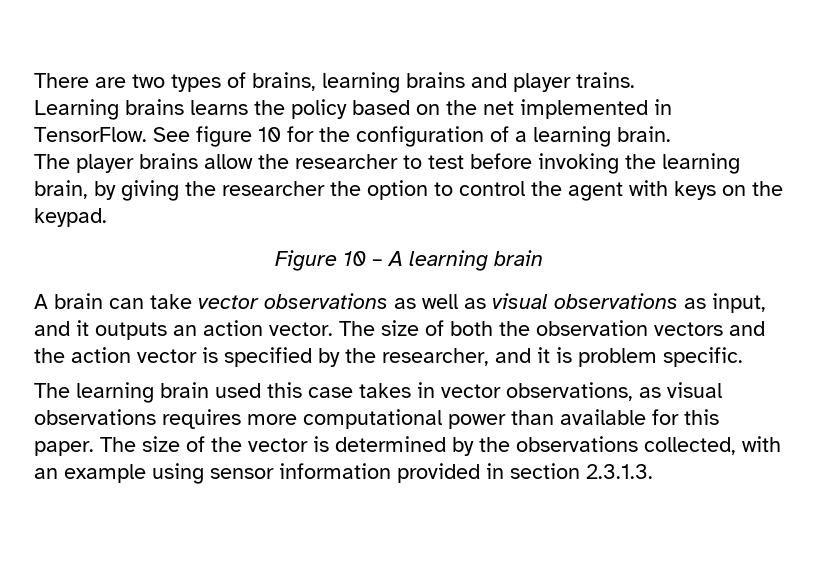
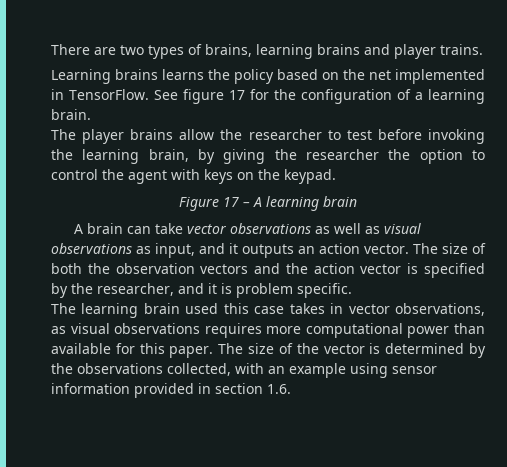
- See figure 10 for the configuration of a learning brain.
+ See figure 17 for the configuration of a learning brain.
- Figure 10 – A learning brain
+ Figure 17 – A learning brain
- The size of the vector is determined by the observations collected, with an example using sensor information provided in section 2.3.1.3.
+ The size of the vector is determined by the observations collected, with an example using sensor information provided in section 1.6.

